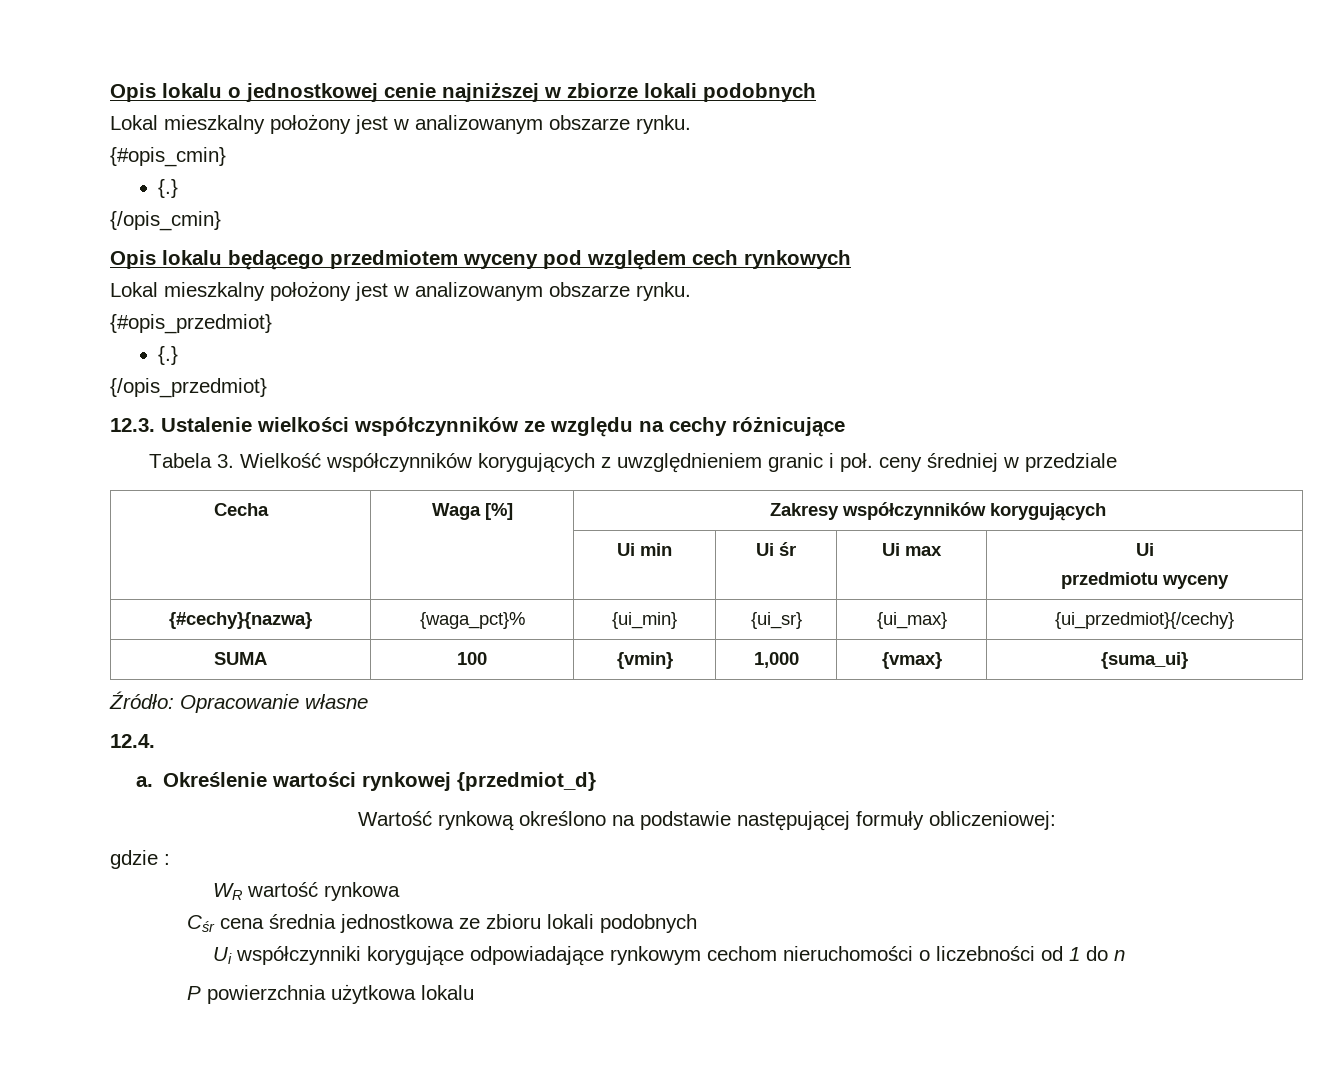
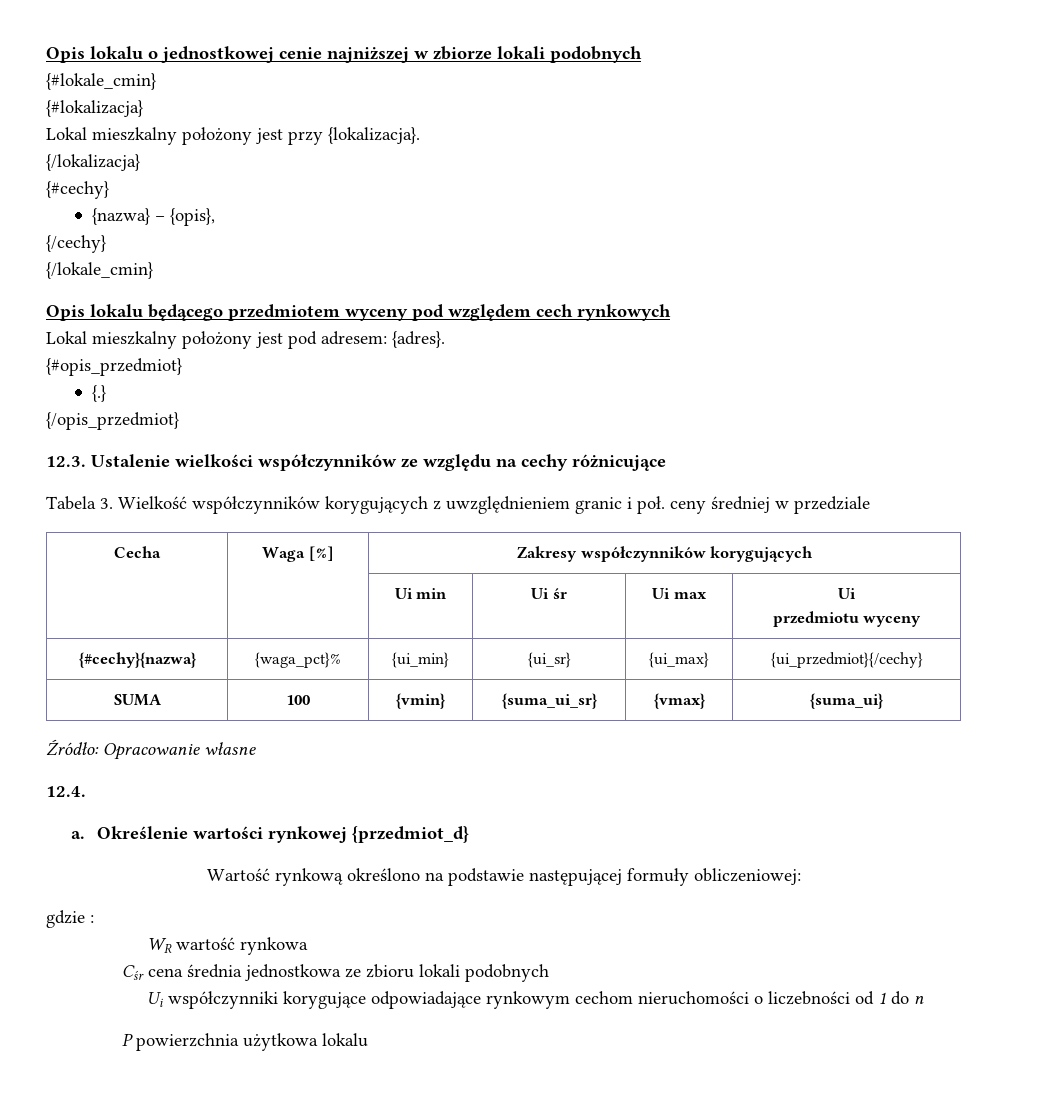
  Opis lokalu o jednostkowej cenie najniższej w zbiorze lokali podobnych
- Lokal mieszkalny położony jest w analizowanym obszarze rynku.
- {#opis_cmin}
- {.}
- {/opis_cmin}
+ {#lokale_cmin}
+ {#lokalizacja}
+ Lokal mieszkalny położony jest przy {lokalizacja}.
+ {/lokalizacja}
+ {#cechy}
+ {nazwa} – {opis},
+ {/cechy}
+ {/lokale_cmin}
  Opis lokalu będącego przedmiotem wyceny pod względem cech rynkowych
- Lokal mieszkalny położony jest w analizowanym obszarze rynku.
+ Lokal mieszkalny położony jest pod adresem: {adres}.
- SUMA | 100 | {vmin} | 1,000 | {vmax} | {suma_ui}
+ SUMA | 100 | {vmin} | {suma_ui_sr} | {vmax} | {suma_ui}

